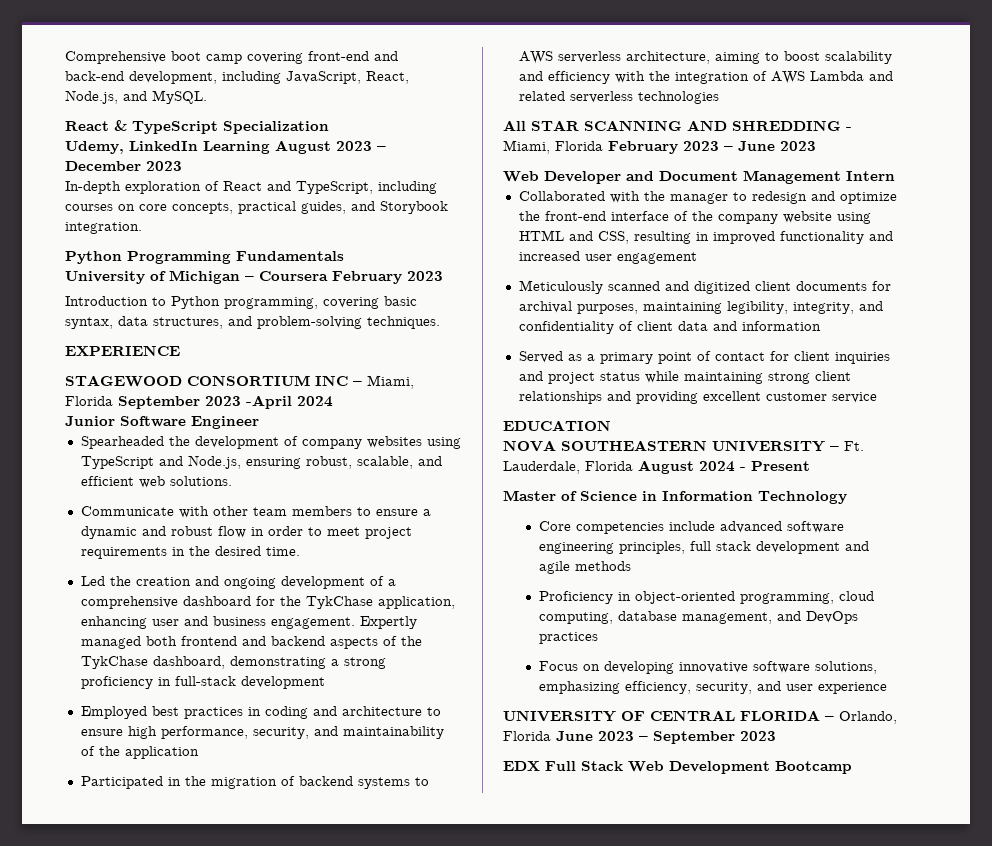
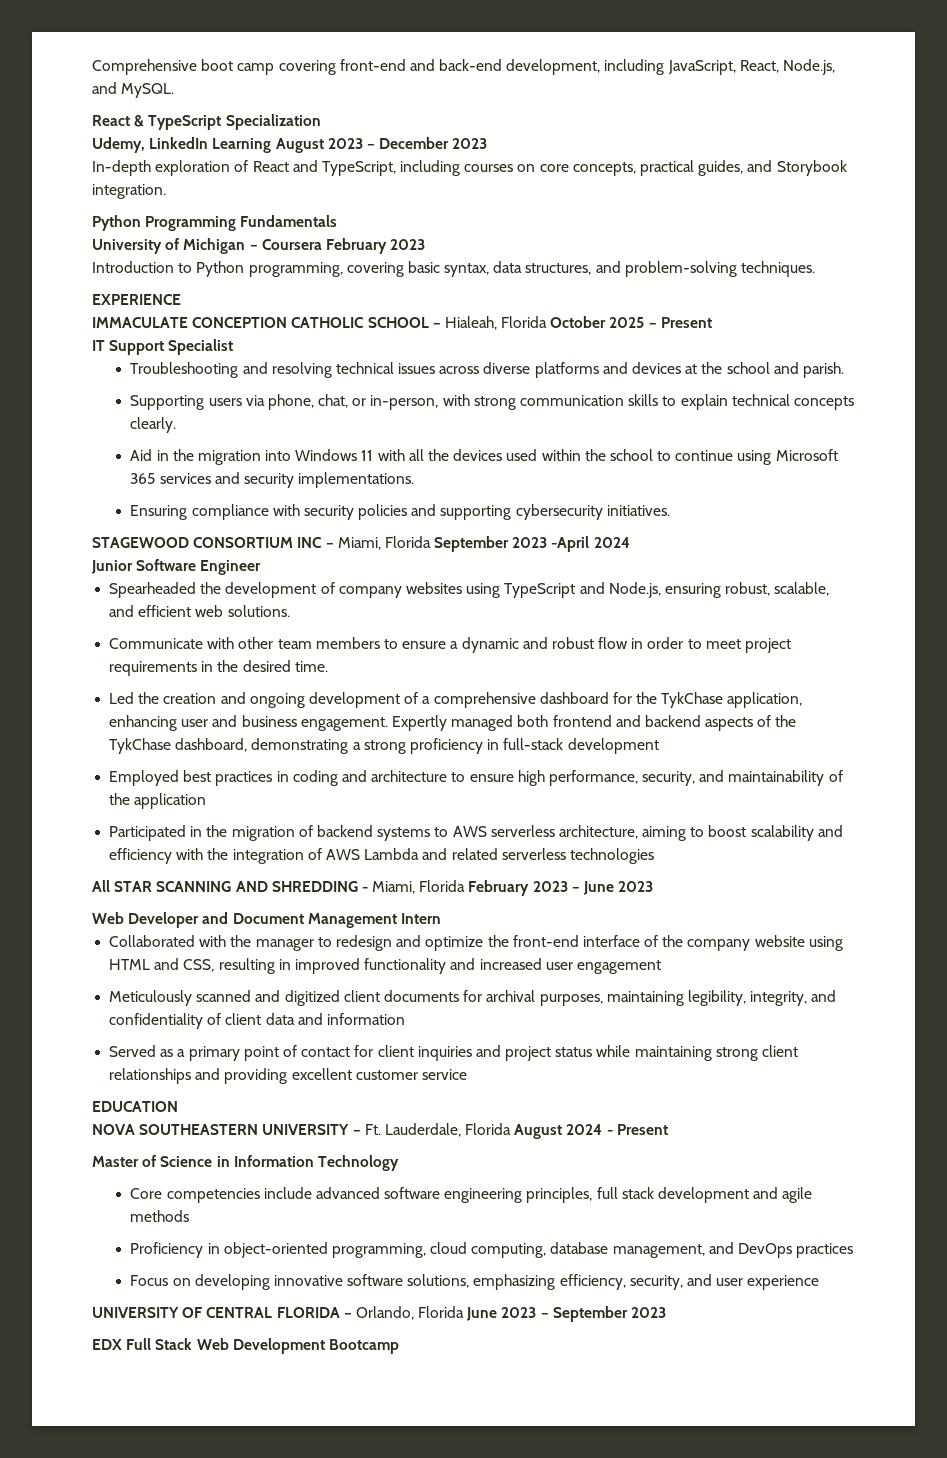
+ IMMACULATE CONCEPTION CATHOLIC SCHOOL – Hialeah, Florida October 2025 – Present
+ IT Support Specialist
+ Troubleshooting and resolving technical issues across diverse platforms and devices at the school and parish.
+ Supporting users via phone, chat, or in-person, with strong communication skills to explain technical concepts clearly.
+ Aid in the migration into Windows 11 with all the devices used within the school to continue using Microsoft 365 services and security implementations.
+ Ensuring compliance with security policies and supporting cybersecurity initiatives.

